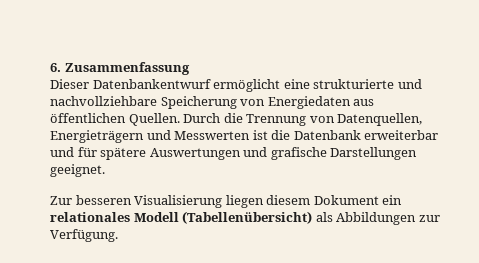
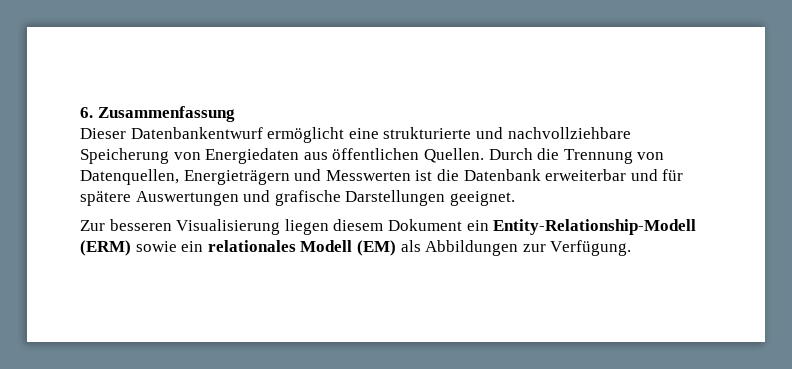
- Zur besseren Visualisierung liegen diesem Dokument ein relationales Modell (Tabellenübersicht) als Abbildungen zur Verfügung.
+ Zur besseren Visualisierung liegen diesem Dokument ein Entity-Relationship-Modell (ERM) sowie ein relationales Modell (EM) als Abbildungen zur Verfügung.

